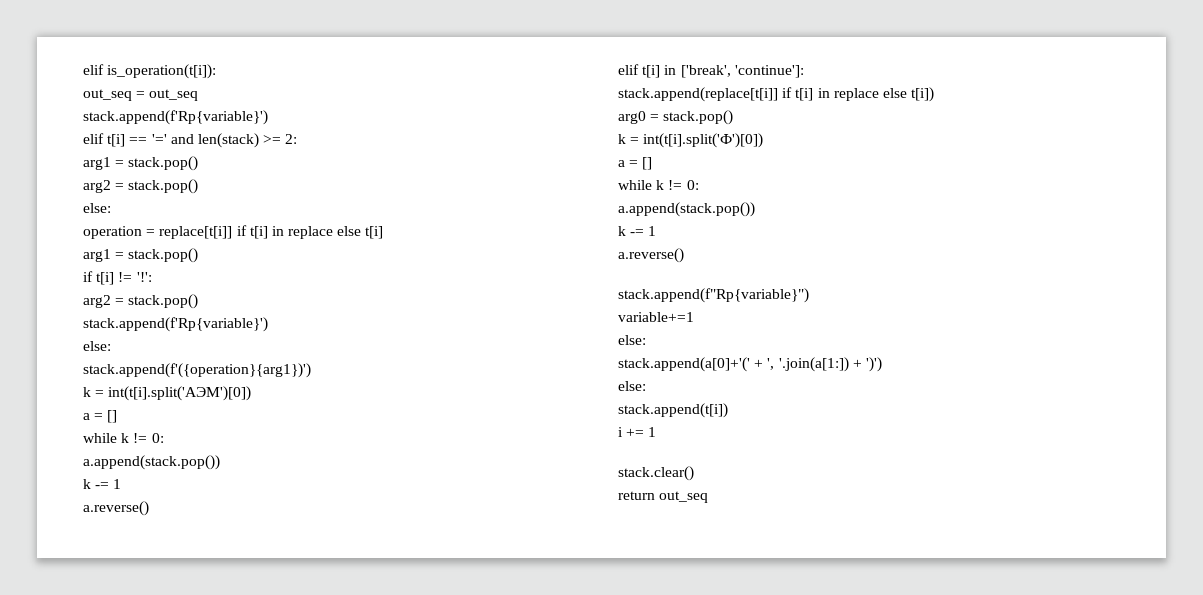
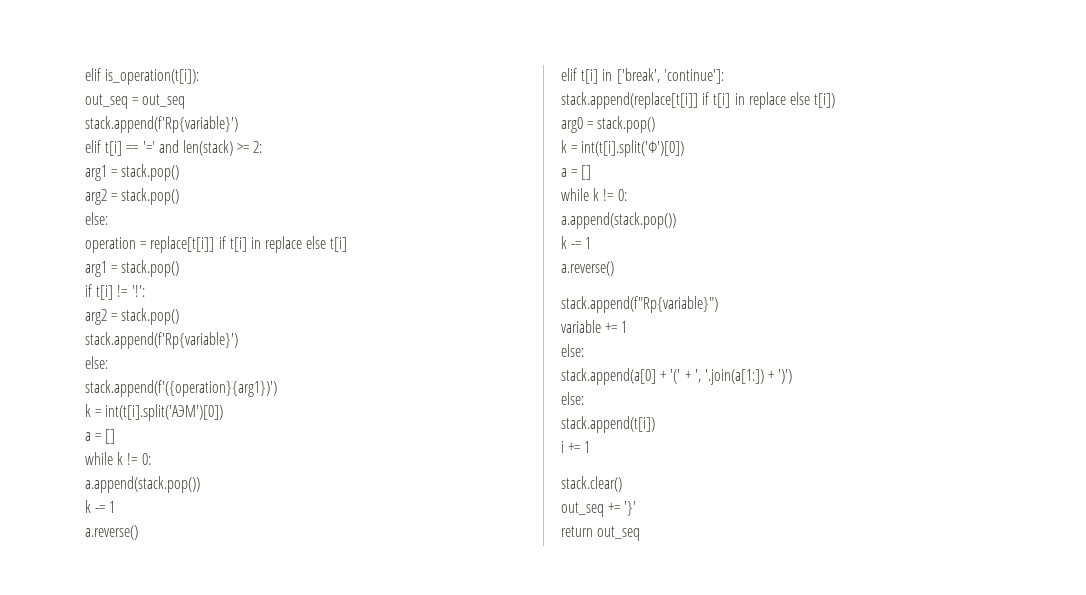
- variable+=1
+ variable += 1
  else:
- stack.append(a[0]+'(' + ', '.join(a[1:]) + ')')
+ stack.append(a[0] + '(' + ', '.join(a[1:]) + ')')
+ out_seq += '}'

